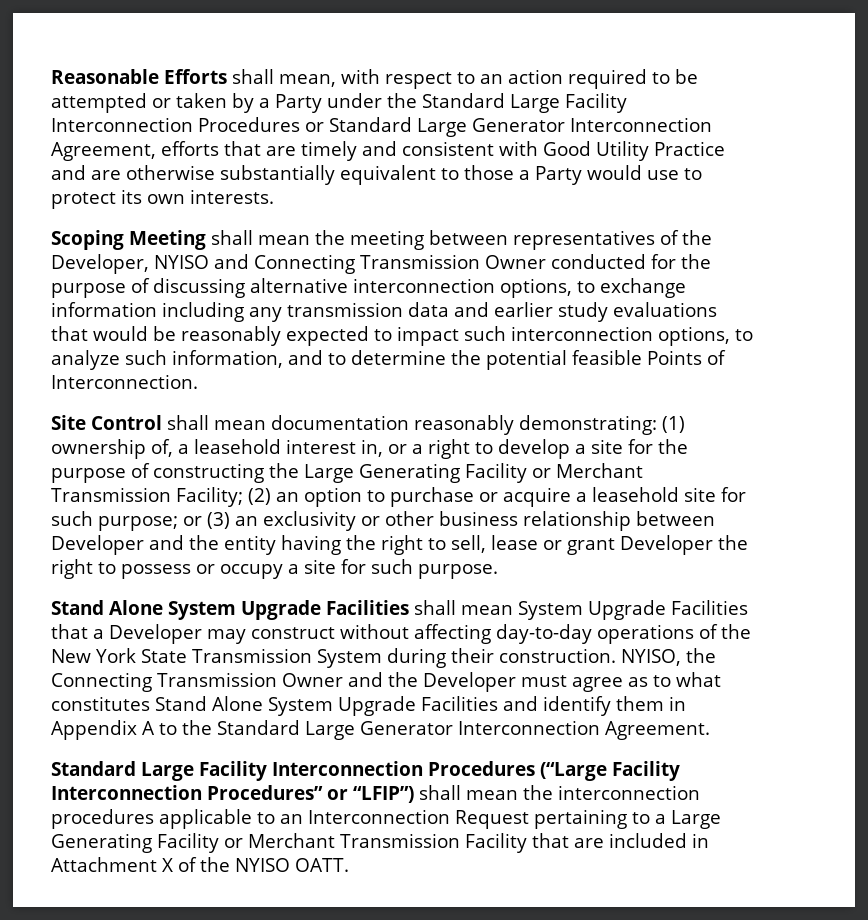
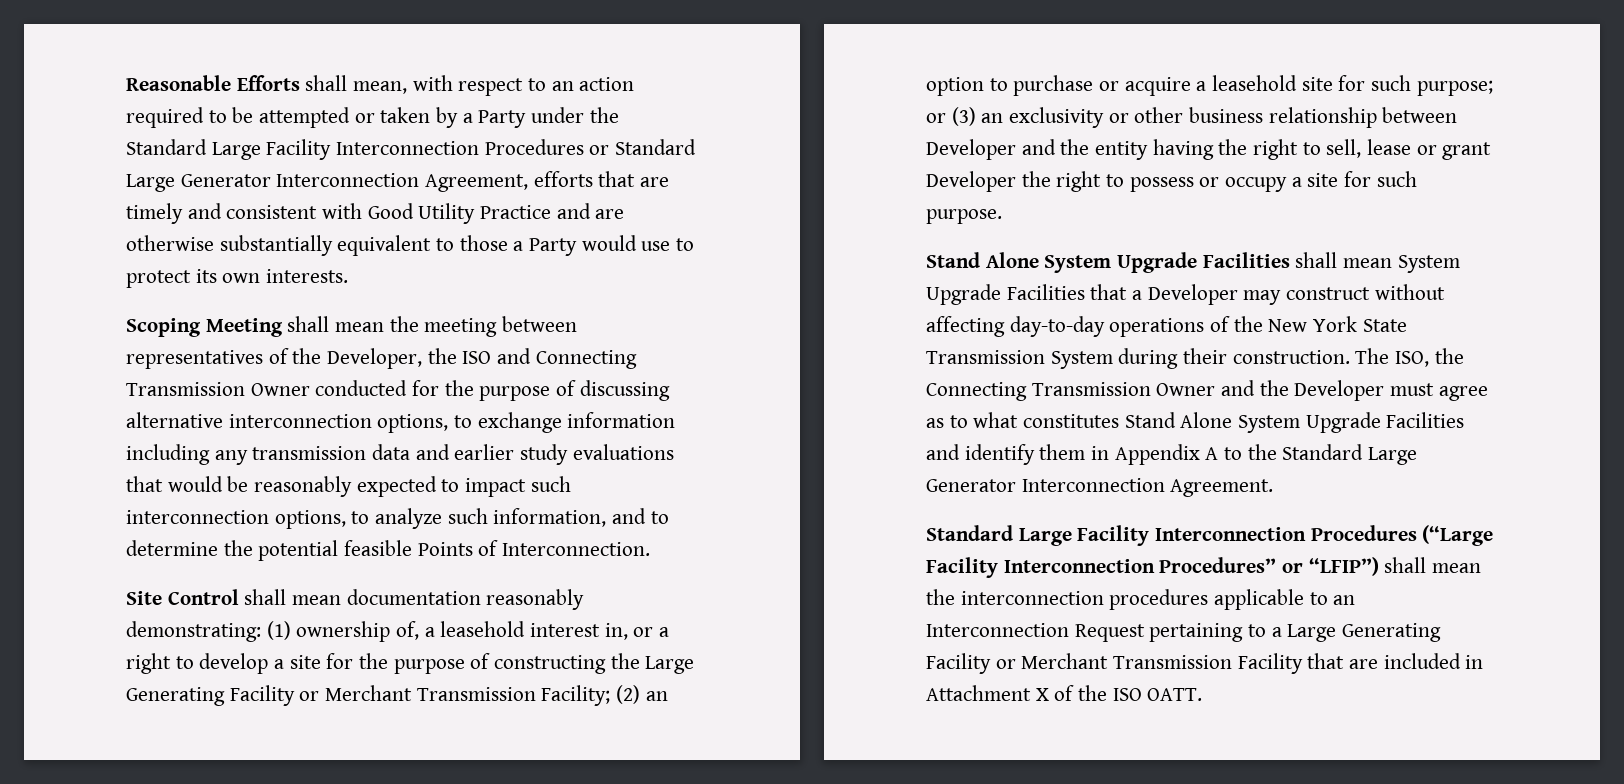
- Scoping Meeting shall mean the meeting between representatives of the Developer, NYISO and Connecting Transmission Owner conducted for the purpose of discussing alternative interconnection options, to exchange information including any transmission data and earlier study evaluations that would be reasonably expected to impact such interconnection options, to analyze such information, and to determine the potential feasible Points of Interconnection.
+ Scoping Meeting shall mean the meeting between representatives of the Developer, the ISO and Connecting Transmission Owner conducted for the purpose of discussing alternative interconnection options, to exchange information including any transmission data and earlier study evaluations that would be reasonably expected to impact such interconnection options, to analyze such information, and to determine the potential feasible Points of Interconnection.
- NYISO, the Connecting Transmission Owner and the Developer must agree as to what constitutes Stand Alone System Upgrade Facilities and identify them in Appendix A to the Standard Large Generator Interconnection Agreement.
+ The ISO, the Connecting Transmission Owner and the Developer must agree as to what constitutes Stand Alone System Upgrade Facilities and identify them in Appendix A to the Standard Large Generator Interconnection Agreement.
- Standard Large Facility Interconnection Procedures (“Large Facility Interconnection Procedures” or “LFIP”) shall mean the interconnection procedures applicable to an Interconnection Request pertaining to a Large Generating Facility or Merchant Transmission Facility that are included in Attachment X of the NYISO OATT.
+ Standard Large Facility Interconnection Procedures (“Large Facility Interconnection Procedures” or “LFIP”) shall mean the interconnection procedures applicable to an Interconnection Request pertaining to a Large Generating Facility or Merchant Transmission Facility that are included in Attachment X of the ISO OATT.

